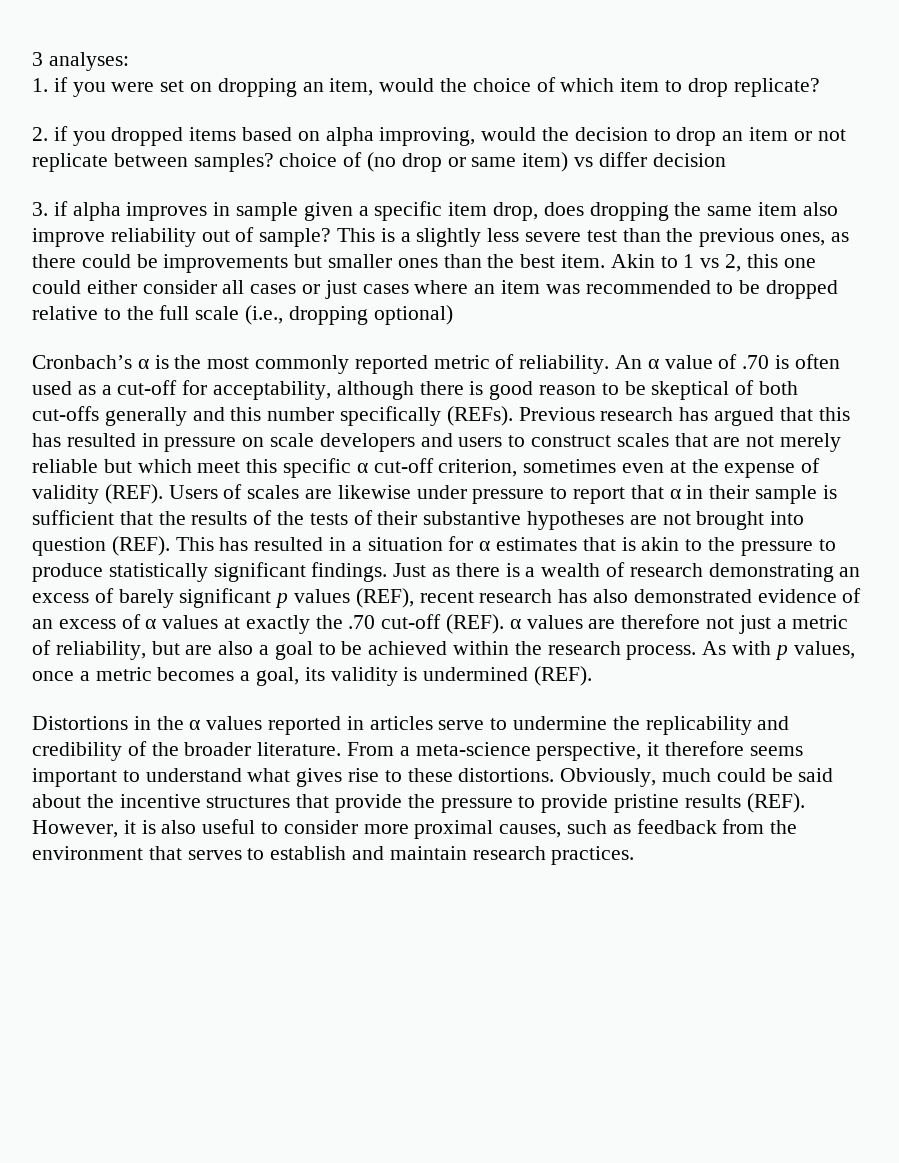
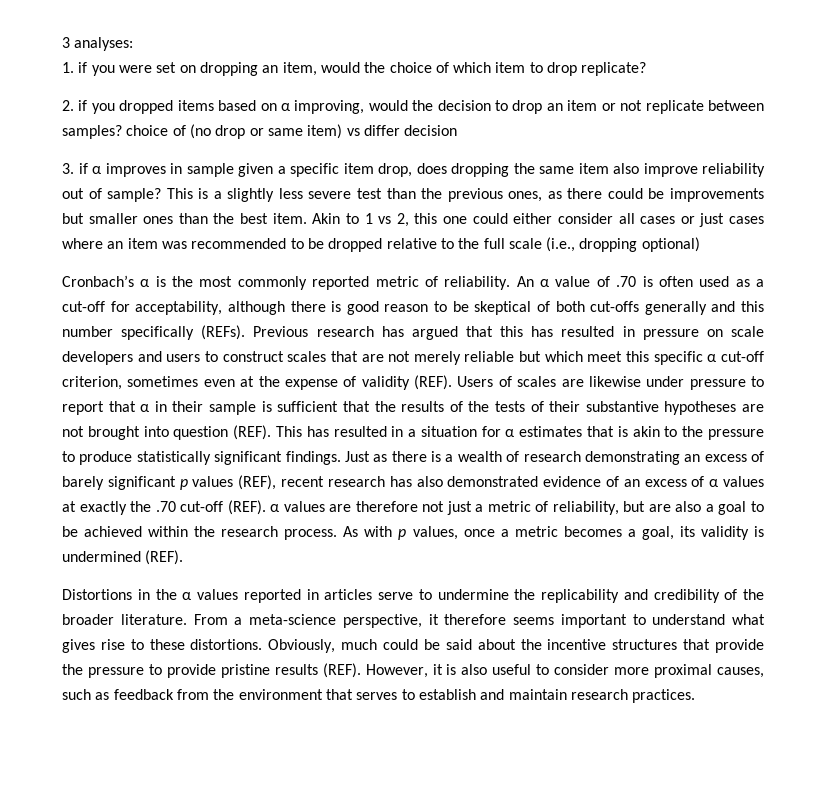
- 2. if you dropped items based on alpha improving, would the decision to drop an item or not replicate between samples? choice of (no drop or same item) vs differ decision
+ 2. if you dropped items based on α improving, would the decision to drop an item or not replicate between samples? choice of (no drop or same item) vs differ decision
- 3. if alpha improves in sample given a specific item drop, does dropping the same item also improve reliability out of sample?
+ 3. if α improves in sample given a specific item drop, does dropping the same item also improve reliability out of sample?

